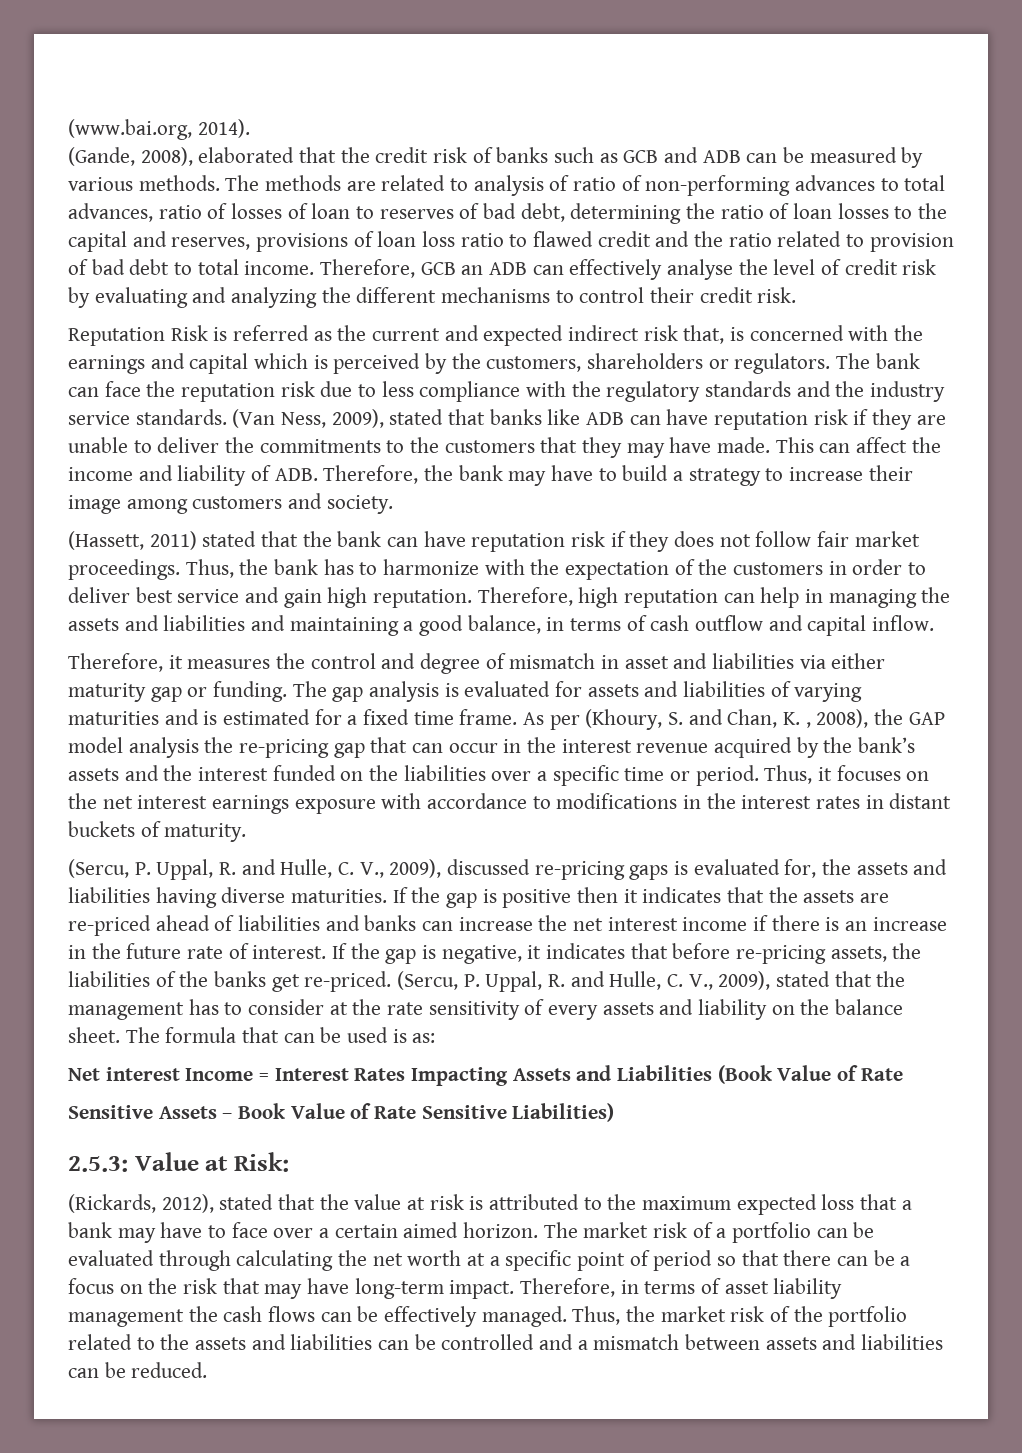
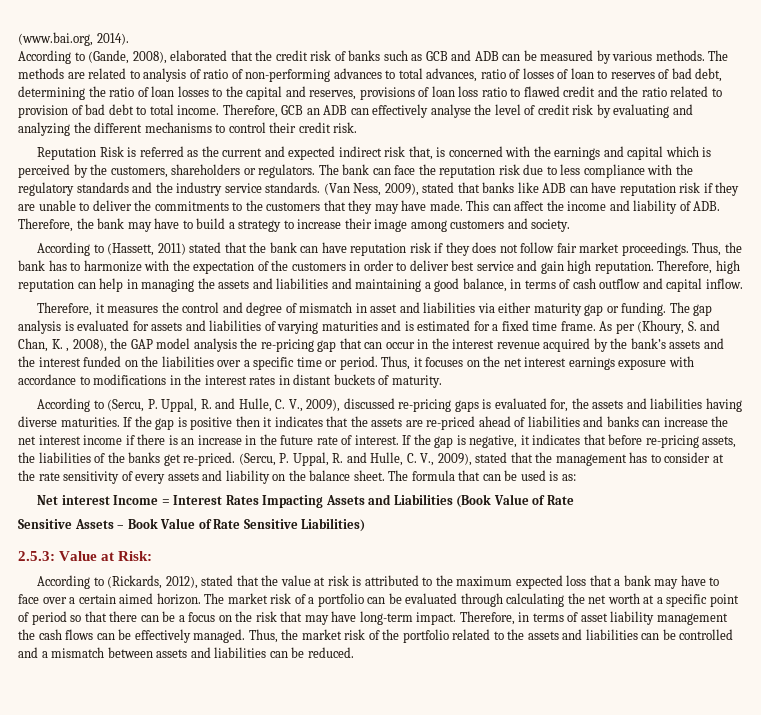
- (Gande, 2008), elaborated that the credit risk of banks such as GCB and ADB can be measured by various methods.
+ According to (Gande, 2008), elaborated that the credit risk of banks such as GCB and ADB can be measured by various methods.
- (Hassett, 2011) stated that the bank can have reputation risk if they does not follow fair market proceedings.
+ According to (Hassett, 2011) stated that the bank can have reputation risk if they does not follow fair market proceedings.
- (Sercu, P. Uppal, R. and Hulle, C. V., 2009), discussed re-pricing gaps is evaluated for, the assets and liabilities having diverse maturities.
+ According to (Sercu, P. Uppal, R. and Hulle, C. V., 2009), discussed re-pricing gaps is evaluated for, the assets and liabilities having diverse maturities.
- (Rickards, 2012), stated that the value at risk is attributed to the maximum expected loss that a bank may have to face over a certain aimed horizon.
+ According to (Rickards, 2012), stated that the value at risk is attributed to the maximum expected loss that a bank may have to face over a certain aimed horizon.

